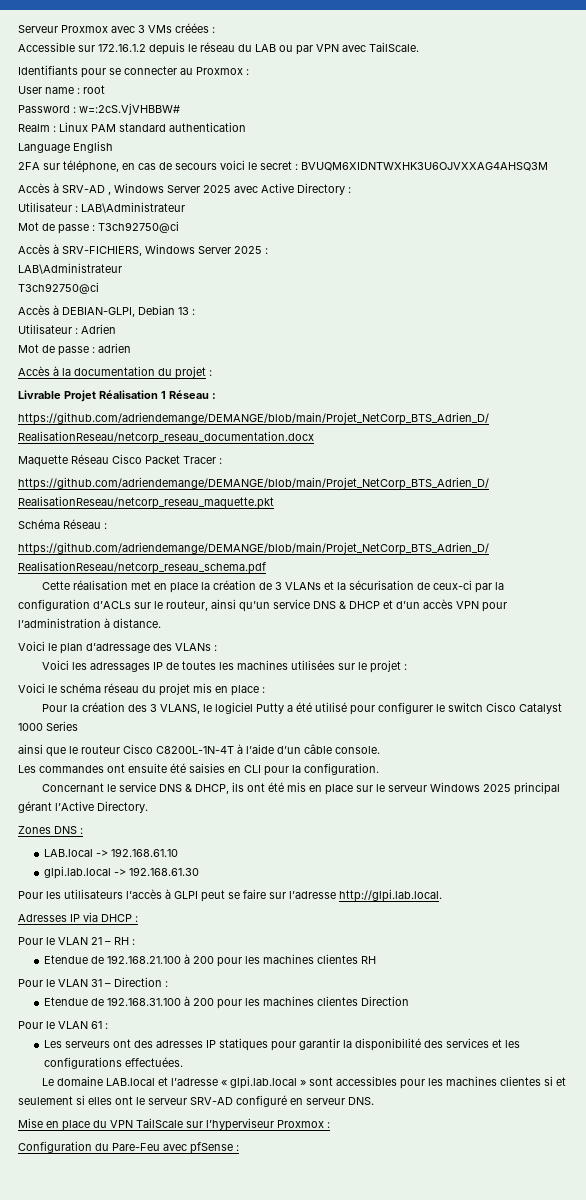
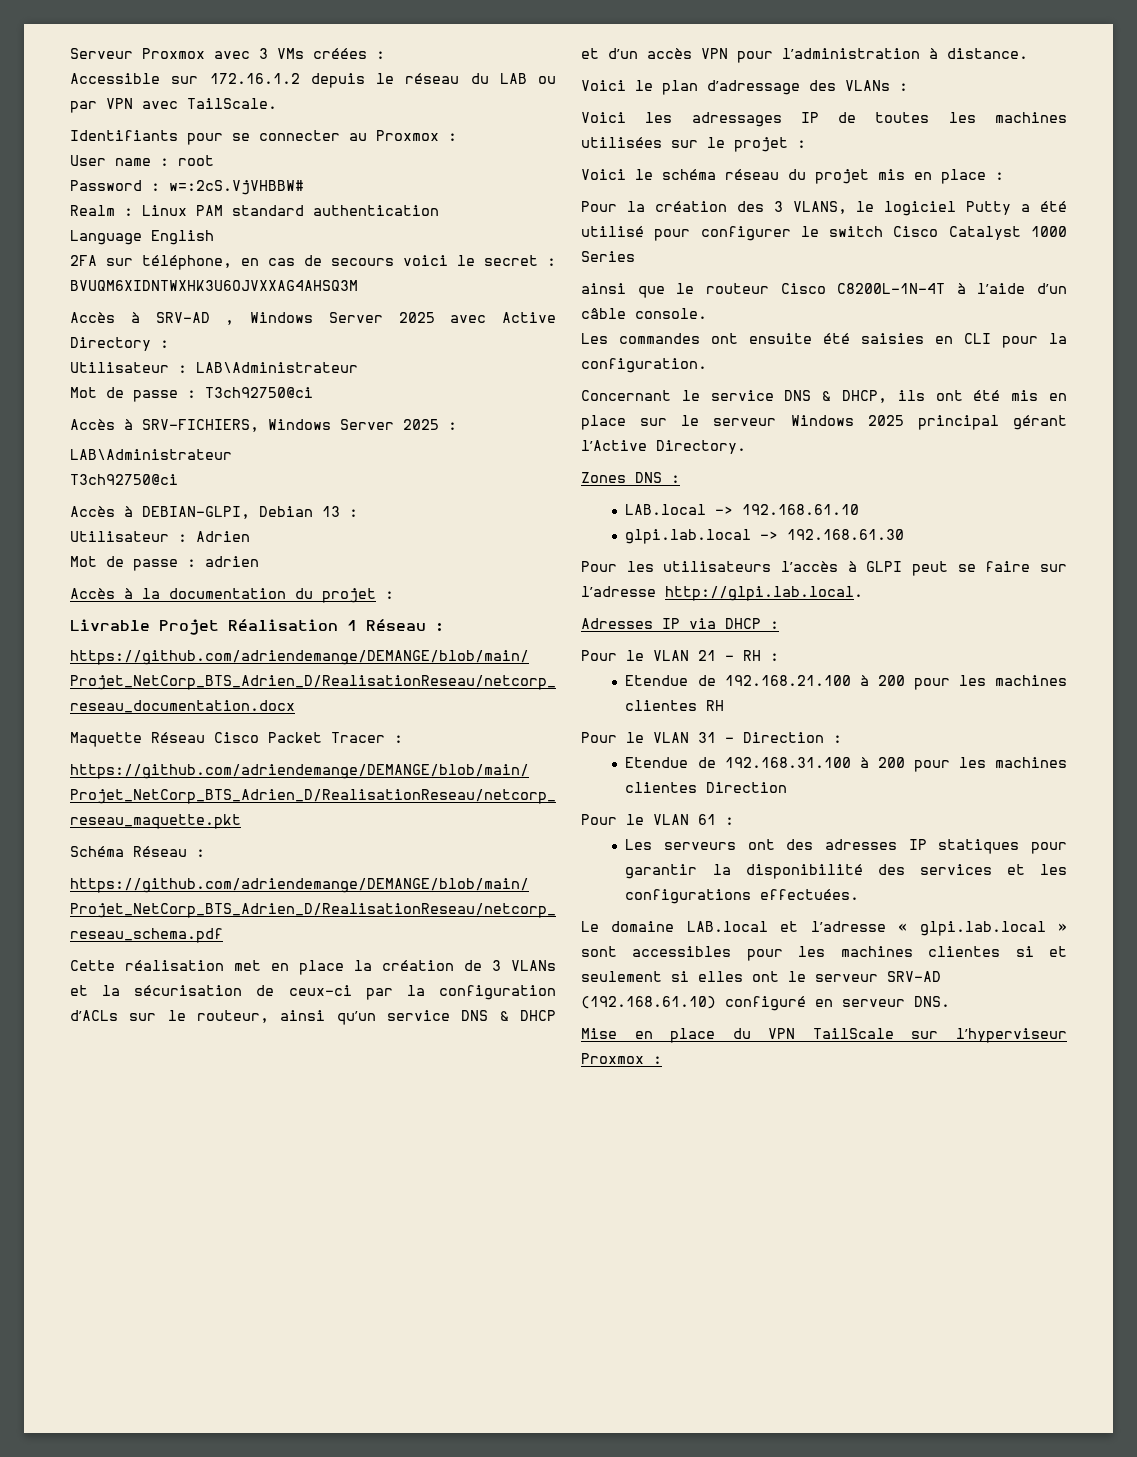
- Le domaine LAB.local et l’adresse « glpi.lab.local » sont accessibles pour les machines clientes si et seulement si elles ont le serveur SRV-AD configuré en serveur DNS.
+ Le domaine LAB.local et l’adresse « glpi.lab.local » sont accessibles pour les machines clientes si et seulement si elles ont le serveur SRV-AD (192.168.61.10) configuré en serveur DNS.
- Configuration du Pare-Feu avec pfSense :

